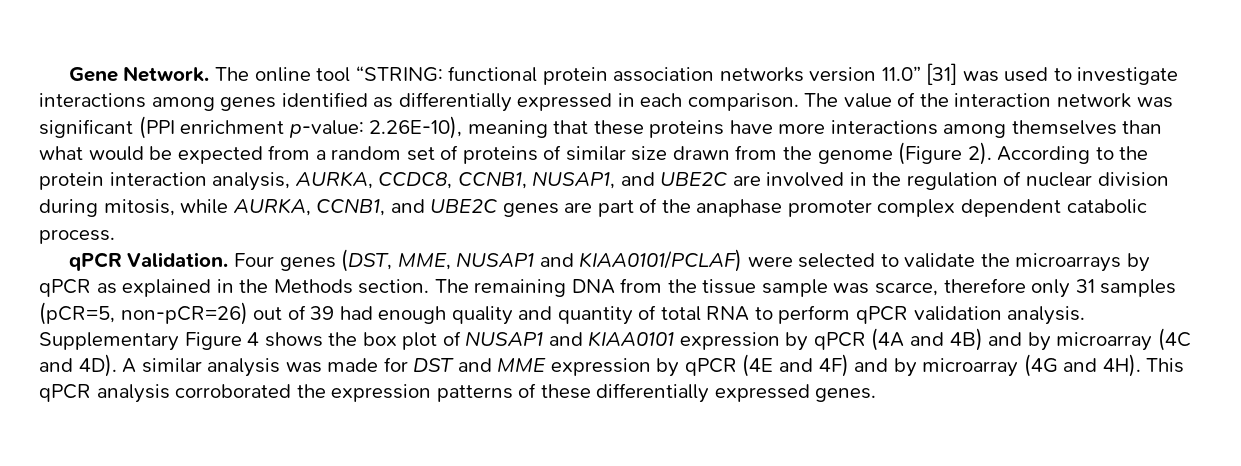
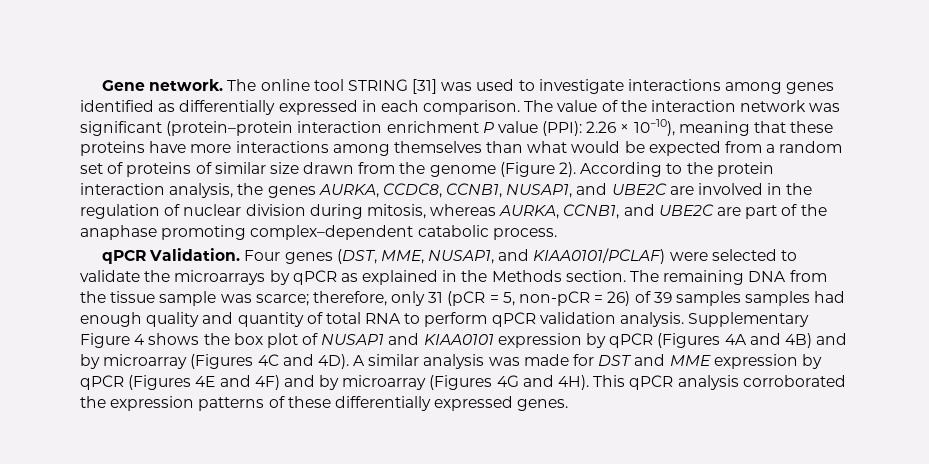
- Gene Network.
+ Gene network.
- The online tool “STRING: functional protein association networks version 11.0” [31] was used to investigate interactions among genes identified as differentially expressed in each comparison.
+ The online tool STRING [31] was used to investigate interactions among genes identified as differentially expressed in each comparison.
- The value of the interaction network was significant (PPI enrichment p-value: 2.26E-10), meaning that these proteins have more interactions among themselves than what would be expected from a random set of proteins of similar size drawn from the genome (Figure 2).
+ The value of the interaction network was significant (protein–protein interaction enrichment P value (PPI): 2.26 × 10−10), meaning that these proteins have more interactions among themselves than what would be expected from a random set of proteins of similar size drawn from the genome (Figure 2).
- According to the protein interaction analysis, AURKA, CCDC8, CCNB1, NUSAP1, and UBE2C are involved in the regulation of nuclear division during mitosis, while AURKA, CCNB1, and UBE2C genes are part of the anaphase promoter complex dependent catabolic process.
+ According to the protein interaction analysis, the genes AURKA, CCDC8, CCNB1, NUSAP1, and UBE2C are involved in the regulation of nuclear division during mitosis, whereas AURKA, CCNB1, and UBE2C are part of the anaphase promoting complex–dependent catabolic process.
- Four genes (DST, MME, NUSAP1 and KIAA0101/PCLAF) were selected to validate the microarrays by qPCR as explained in the Methods section.
+ Four genes (DST, MME, NUSAP1, and KIAA0101/PCLAF) were selected to validate the microarrays by qPCR as explained in the Methods section.
- The remaining DNA from the tissue sample was scarce, therefore only 31 samples (pCR=5, non-pCR=26) out of 39 had enough quality and quantity of total RNA to perform qPCR validation analysis.
+ The remaining DNA from the tissue sample was scarce; therefore, only 31 (pCR = 5, non-pCR = 26) of 39 samples samples had enough quality and quantity of total RNA to perform qPCR validation analysis.
- Supplementary Figure 4 shows the box plot of NUSAP1 and KIAA0101 expression by qPCR (4A and 4B) and by microarray (4C and 4D).
+ Supplementary Figure 4 shows the box plot of NUSAP1 and KIAA0101 expression by qPCR (Figures 4A and 4B) and by microarray (Figures 4C and 4D).
- A similar analysis was made for DST and MME expression by qPCR (4E and 4F) and by microarray (4G and 4H).
+ A similar analysis was made for DST and MME expression by qPCR (Figures 4E and 4F) and by microarray (Figures 4G and 4H).

